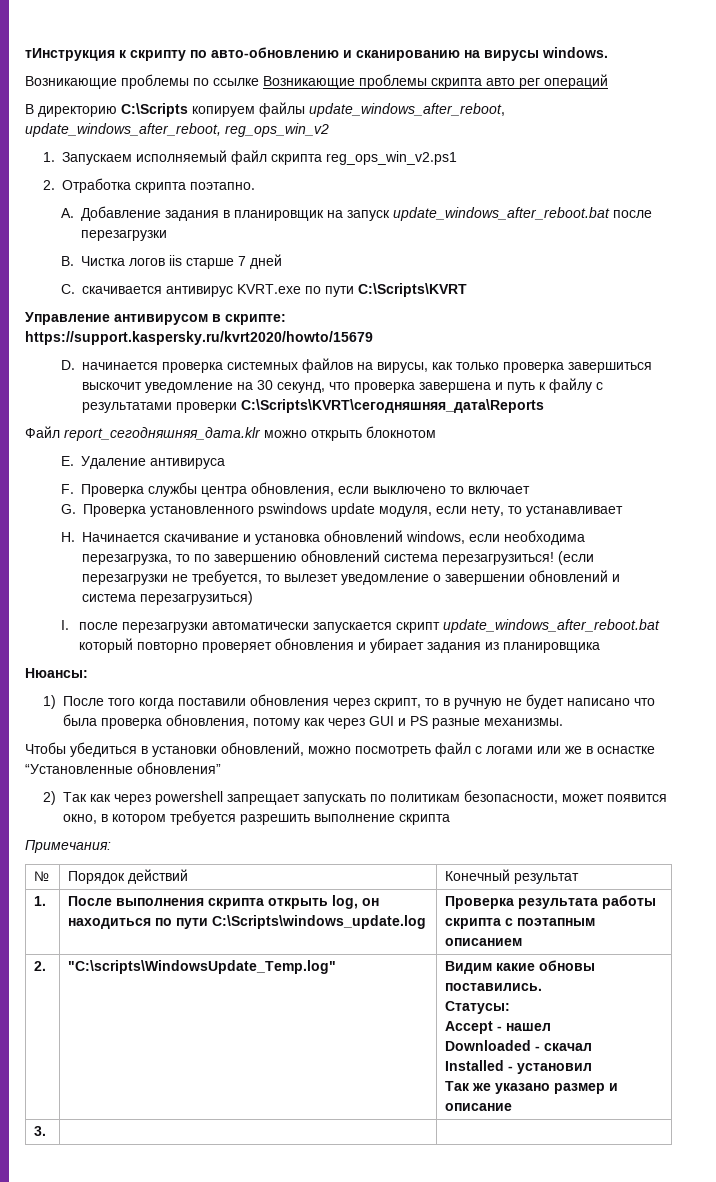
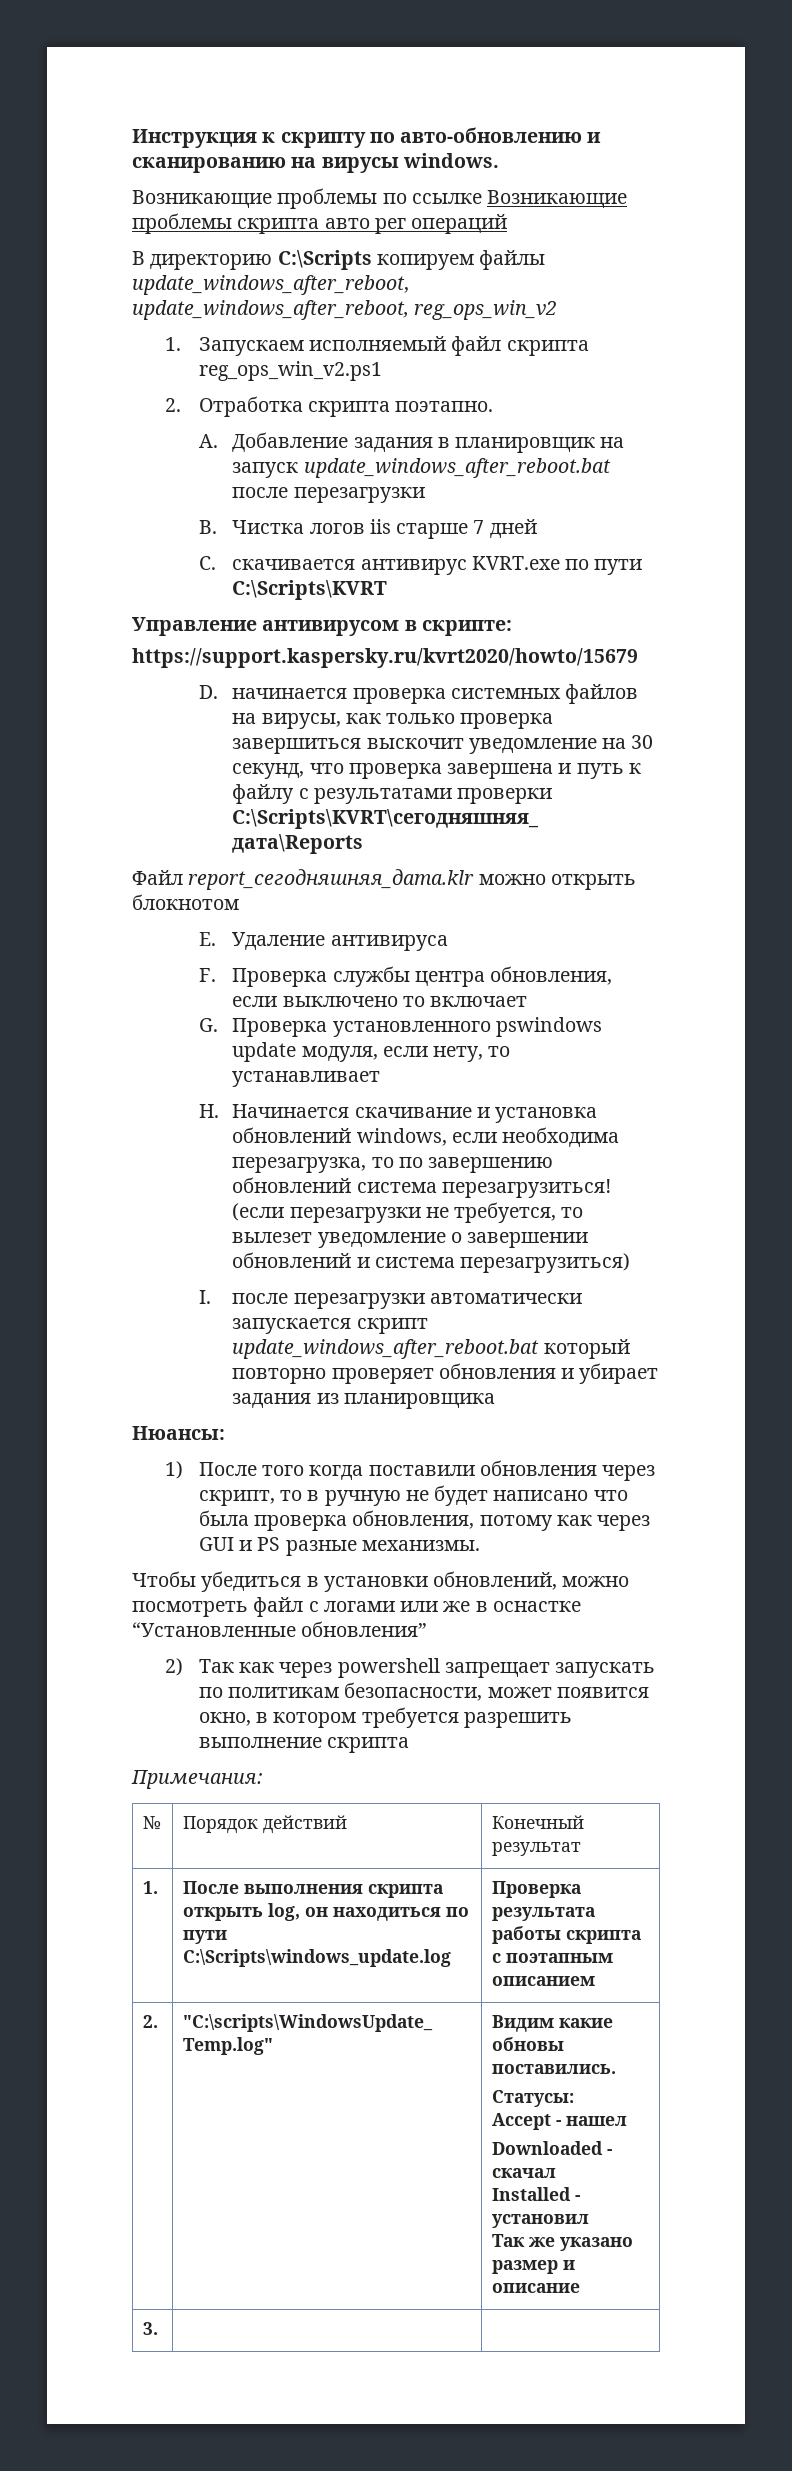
- тИнструкция к скрипту по авто-обновлению и сканированию на вирусы windows.
+ Инструкция к скрипту по авто-обновлению и сканированию на вирусы windows.

